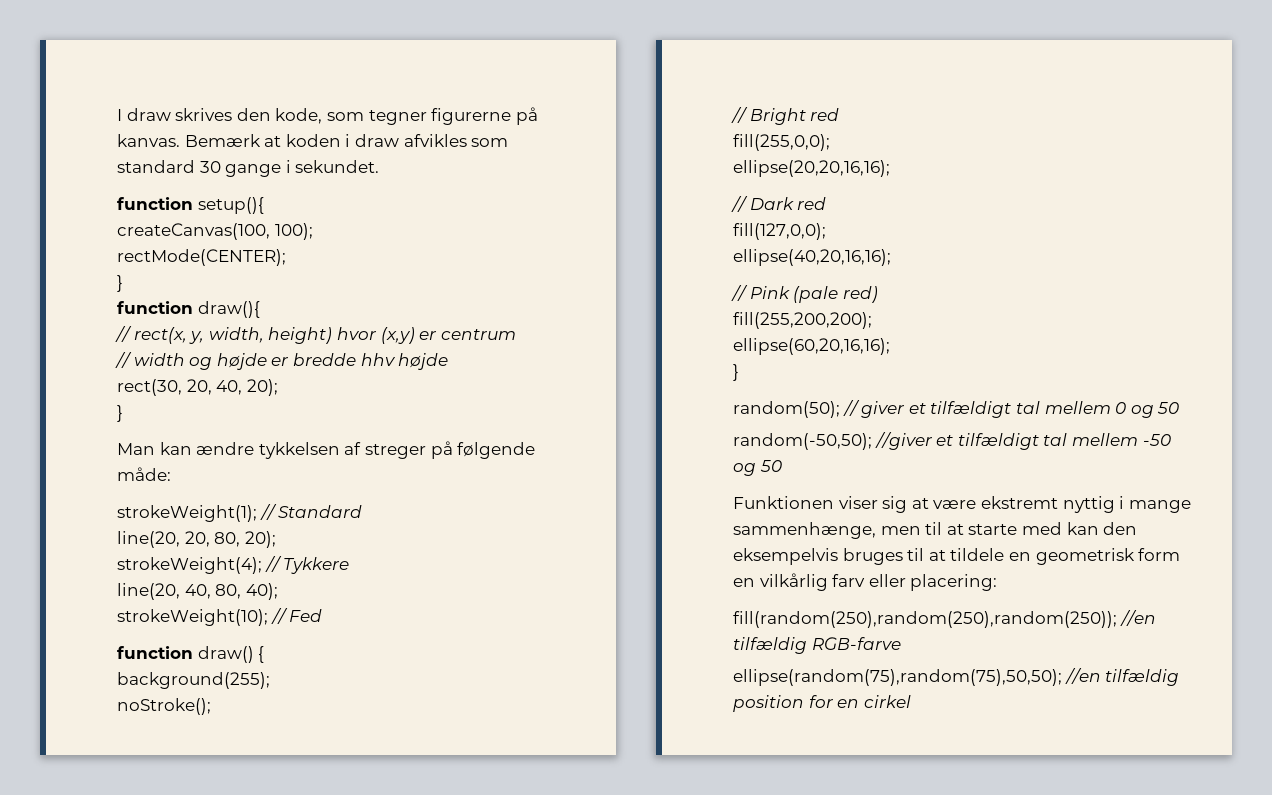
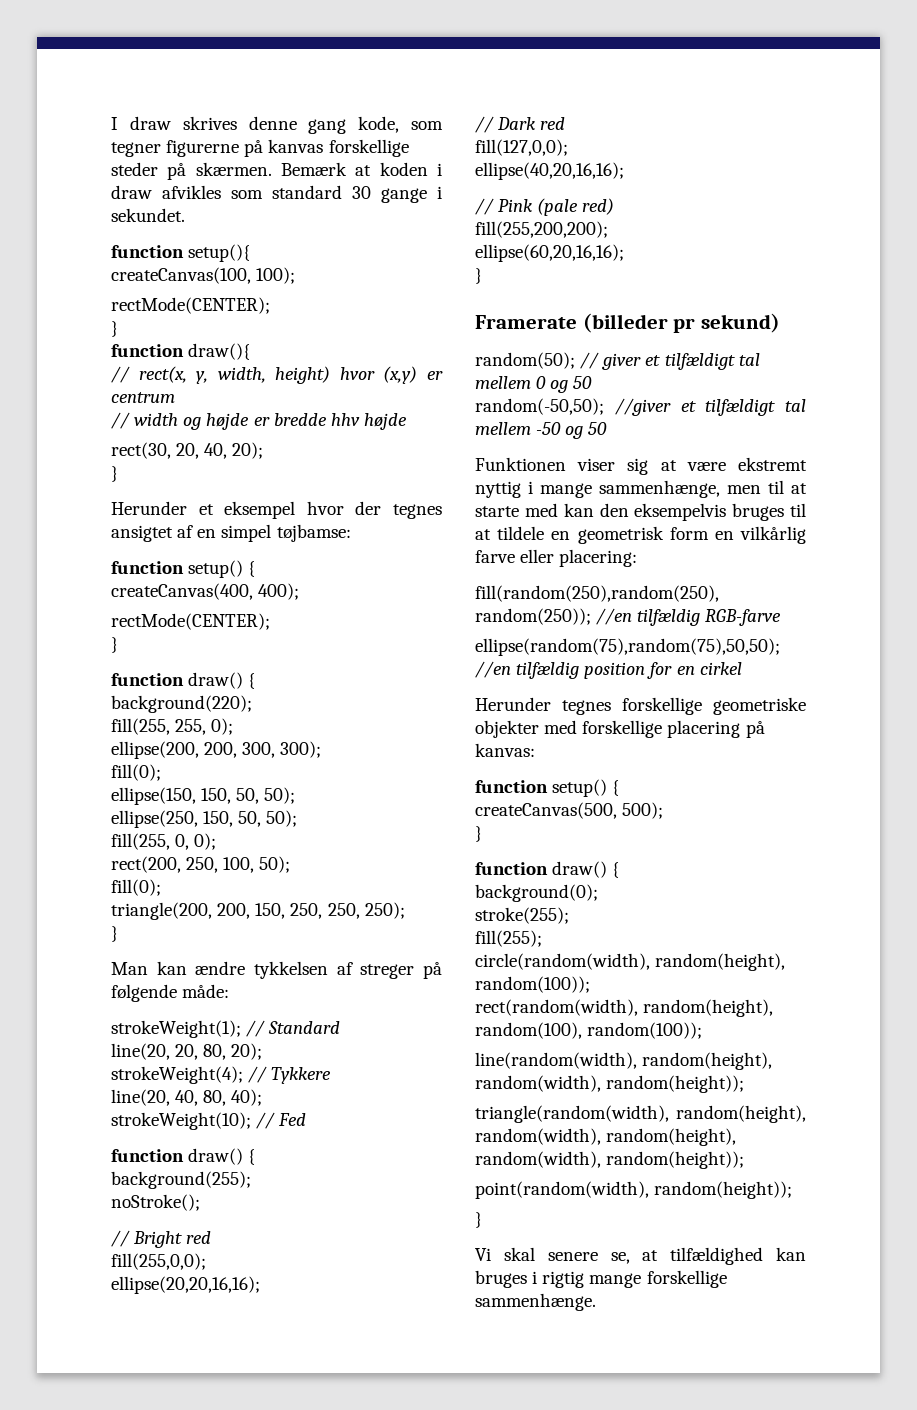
- I draw skrives den kode, som tegner figurerne på kanvas.
+ I draw skrives denne gang kode, som tegner figurerne på kanvas forskellige steder på skærmen.
+ Herunder et eksempel hvor der tegnes ansigtet af en simpel tøjbamse:
+ function setup() {
+ createCanvas(400, 400);
+ rectMode(CENTER);
+ }
+ function draw() {
+ background(220);
+ fill(255, 255, 0);
+ ellipse(200, 200, 300, 300);
+ fill(0);
+ ellipse(150, 150, 50, 50);
+ ellipse(250, 150, 50, 50);
+ fill(255, 0, 0);
+ rect(200, 250, 100, 50);
+ fill(0);
+ triangle(200, 200, 150, 250, 250, 250);
+ }
+ Framerate (billeder pr sekund)
- Funktionen viser sig at være ekstremt nyttig i mange sammenhænge, men til at starte med kan den eksempelvis bruges til at tildele en geometrisk form en vilkårlig farv eller placering:
+ Funktionen viser sig at være ekstremt nyttig i mange sammenhænge, men til at starte med kan den eksempelvis bruges til at tildele en geometrisk form en vilkårlig farve eller placering:
+ Herunder tegnes forskellige geometriske objekter med forskellige placering på kanvas:
+ function setup() {
+ createCanvas(500, 500);
+ }
+ function draw() {
+ background(0);
+ stroke(255);
+ fill(255);
+ circle(random(width), random(height), random(100));
+ rect(random(width), random(height), random(100), random(100));
+ line(random(width), random(height), random(width), random(height));
+ triangle(random(width), random(height), random(width), random(height), random(width), random(height));
+ point(random(width), random(height));
+ }
+ Vi skal senere se, at tilfældighed kan bruges i rigtig mange forskellige sammenhænge.

